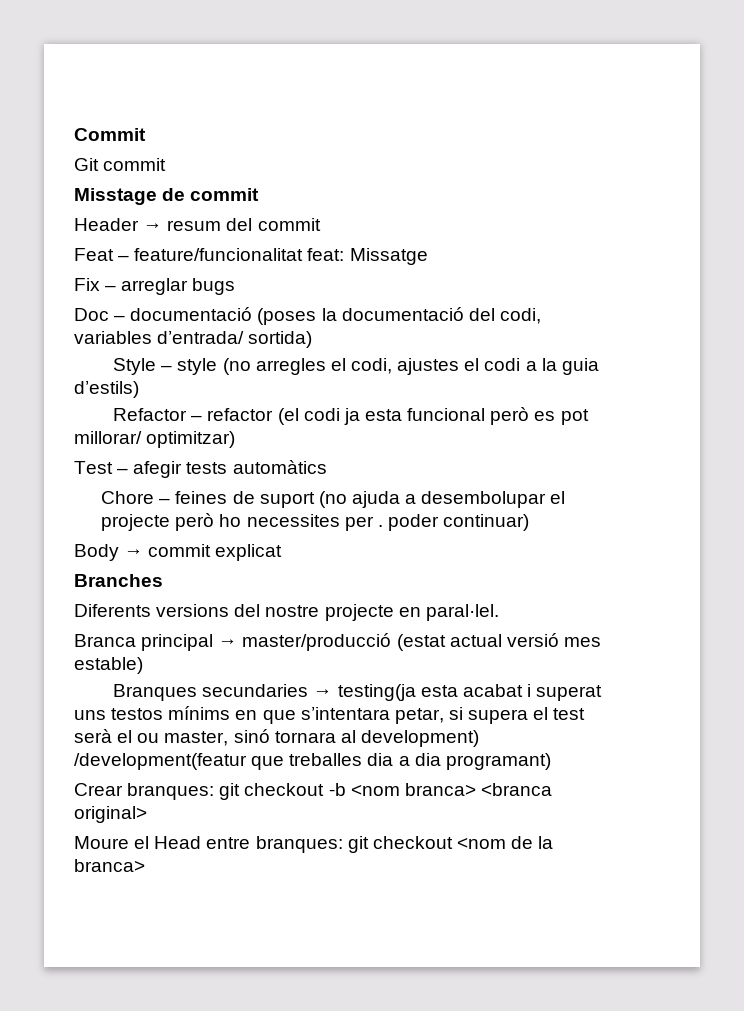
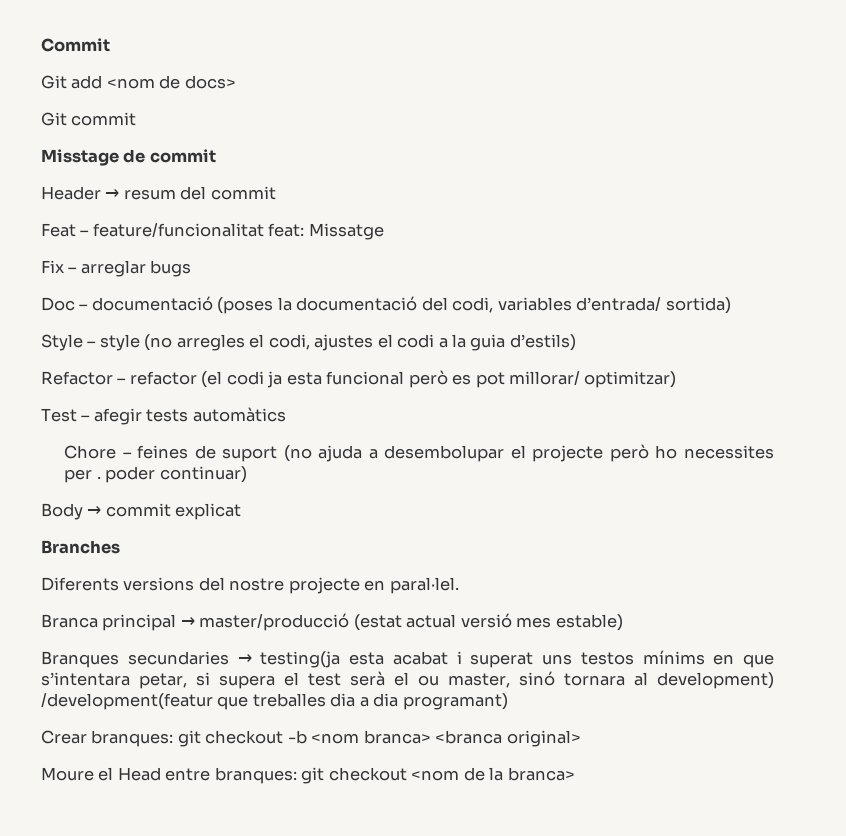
+ Git add <nom de docs>

